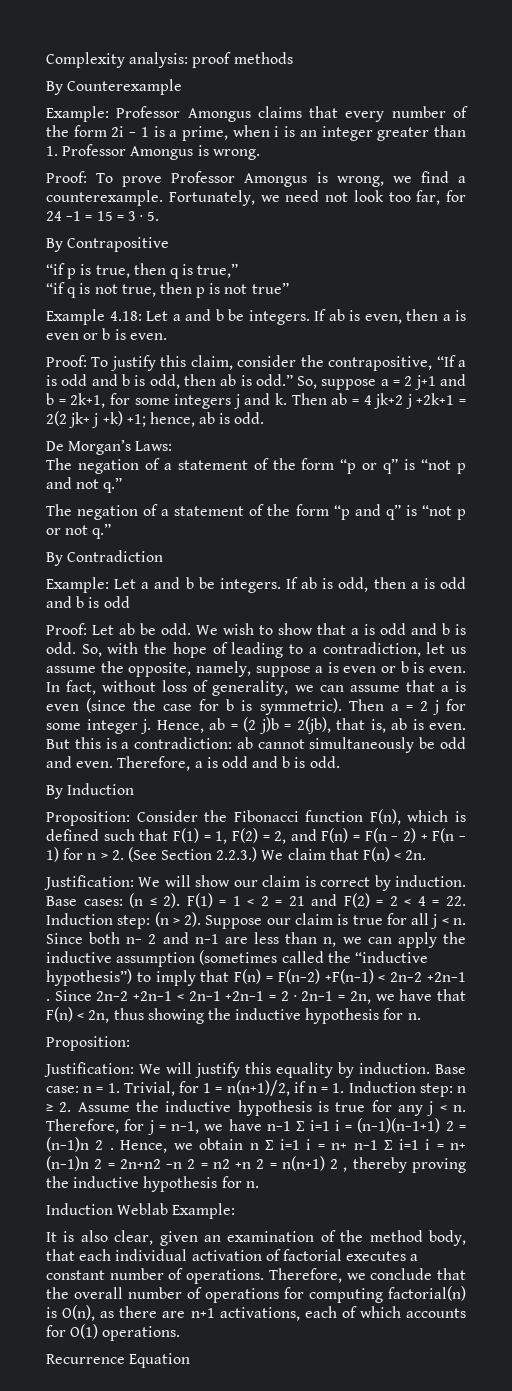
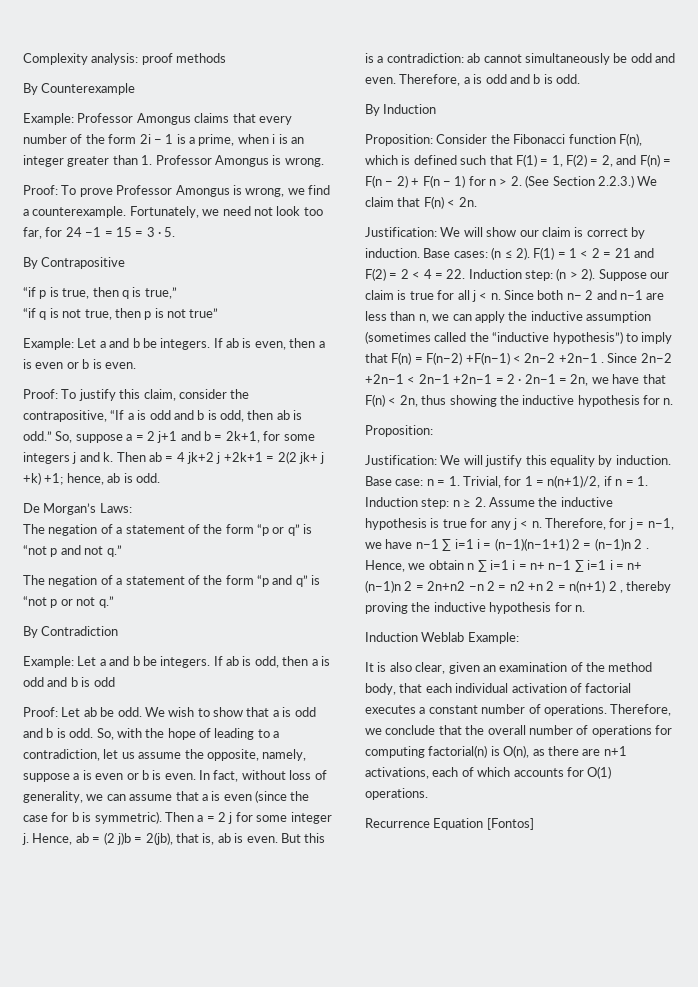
  “if q is not true, then p is not true”
- Example 4.18: Let a and b be integers.
+ Example: Let a and b be integers.
- Recurrence Equation
+ Recurrence Equation [Fontos]

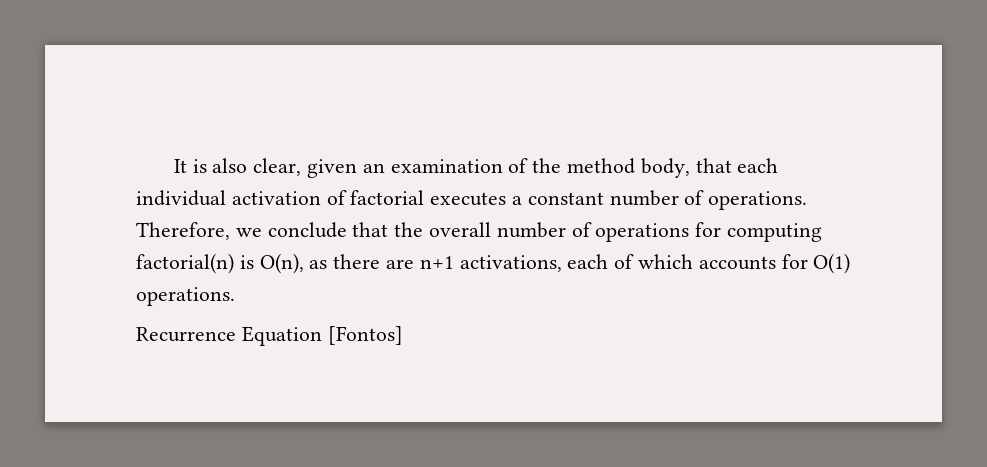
- Complexity analysis: proof methods
- By Counterexample
- Example: Professor Amongus claims that every number of the form 2i − 1 is a prime, when i is an integer greater than 1. Professor Amongus is wrong.
- Proof: To prove Professor Amongus is wrong, we find a counterexample. Fortunately, we need not look too far, for 24 −1 = 15 = 3 · 5.
- By Contrapositive
- “if p is true, then q is true,”
- “if q is not true, then p is not true”
- Example: Let a and b be integers. If ab is even, then a is even or b is even.
- Proof: To justify this claim, consider the contrapositive, “If a is odd and b is odd, then ab is odd.” So, suppose a = 2 j+1 and b = 2k+1, for some integers j and k. Then ab = 4 jk+2 j +2k+1 = 2(2 jk+ j +k) +1; hence, ab is odd.
- De Morgan’s Laws:
- The negation of a statement of the form “p or q” is “not p and not q.”
- The negation of a statement of the form “p and q” is “not p or not q.”
- By Contradiction
- Example: Let a and b be integers. If ab is odd, then a is odd and b is odd
- Proof: Let ab be odd. We wish to show that a is odd and b is odd. So, with the hope of leading to a contradiction, let us assume the opposite, namely, suppose a is even or b is even. In fact, without loss of generality, we can assume that a is even (since the case for b is symmetric). Then a = 2 j for some integer j. Hence, ab = (2 j)b = 2(jb), that is, ab is even. But this is a contradiction: ab cannot simultaneously be odd and even. Therefore, a is odd and b is odd.
- By Induction
- Proposition: Consider the Fibonacci function F(n), which is defined such that F(1) = 1, F(2) = 2, and F(n) = F(n − 2) + F(n − 1) for n > 2. (See Section 2.2.3.) We claim that F(n) < 2n.
- Justification: We will show our claim is correct by induction. Base cases: (n ≤ 2). F(1) = 1 < 2 = 21 and F(2) = 2 < 4 = 22. Induction step: (n > 2). Suppose our claim is true for all j < n. Since both n− 2 and n−1 are less than n, we can apply the inductive assumption (sometimes called the “inductive hypothesis”) to imply that F(n) = F(n−2) +F(n−1) < 2n−2 +2n−1 . Since 2n−2 +2n−1 < 2n−1 +2n−1 = 2 · 2n−1 = 2n, we have that F(n) < 2n, thus showing the inductive hypothesis for n.
- Proposition:
- Justification: We will justify this equality by induction. Base case: n = 1. Trivial, for 1 = n(n+1)/2, if n = 1. Induction step: n ≥ 2. Assume the inductive hypothesis is true for any j < n. Therefore, for j = n−1, we have n−1 ∑ i=1 i = (n−1)(n−1+1) 2 = (n−1)n 2 . Hence, we obtain n ∑ i=1 i = n+ n−1 ∑ i=1 i = n+ (n−1)n 2 = 2n+n2 −n 2 = n2 +n 2 = n(n+1) 2 , thereby proving the inductive hypothesis for n.
- Induction Weblab Example:

